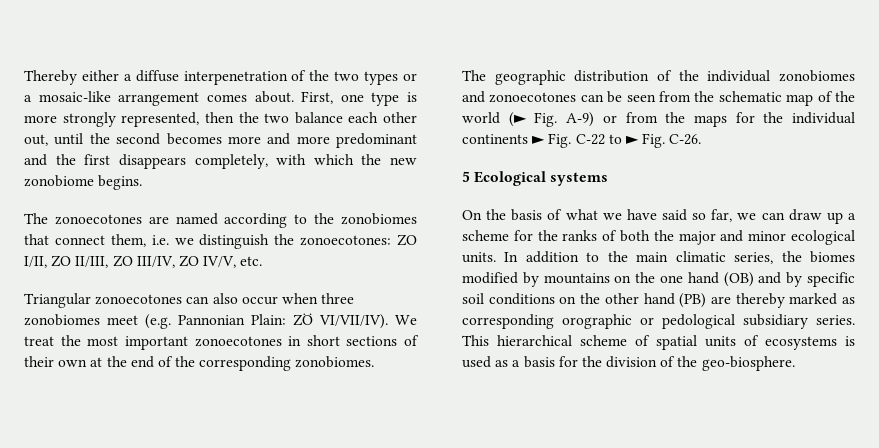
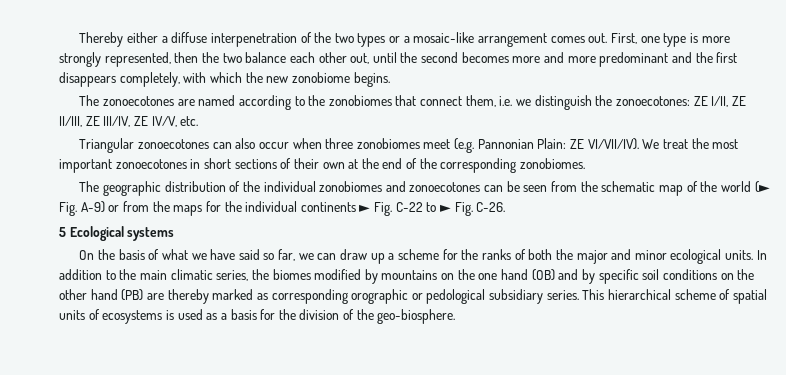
- Thereby either a diffuse interpenetration of the two types or a mosaic-like arrangement comes about.
+ Thereby either a diffuse interpenetration of the two types or a mosaic-like arrangement comes out.
- The zonoecotones are named according to the zonobiomes that connect them, i.e. we distinguish the zonoecotones: ZO I/II, ZO II/III, ZO III/IV, ZO IV/V, etc.
+ The zonoecotones are named according to the zonobiomes that connect them, i.e. we distinguish the zonoecotones: ZE I/II, ZE II/III, ZE III/IV, ZE IV/V, etc.
- Triangular zonoecotones can also occur when three zonobiomes meet (e.g. Pannonian Plain: ZÖ VI/VII/IV).
+ Triangular zonoecotones can also occur when three zonobiomes meet (e.g. Pannonian Plain: ZE VI/VII/IV).

